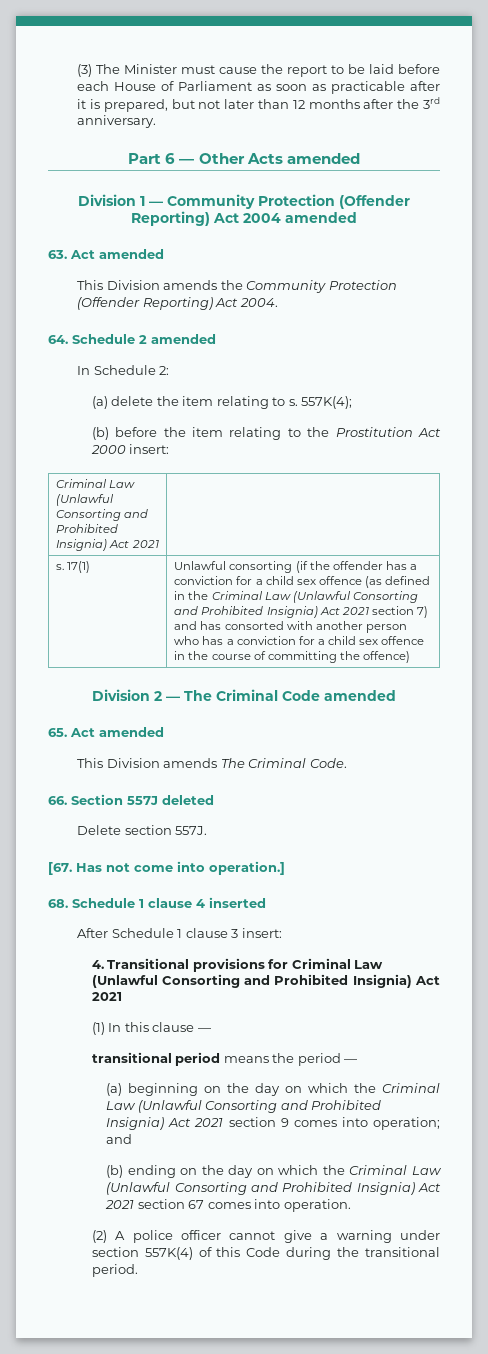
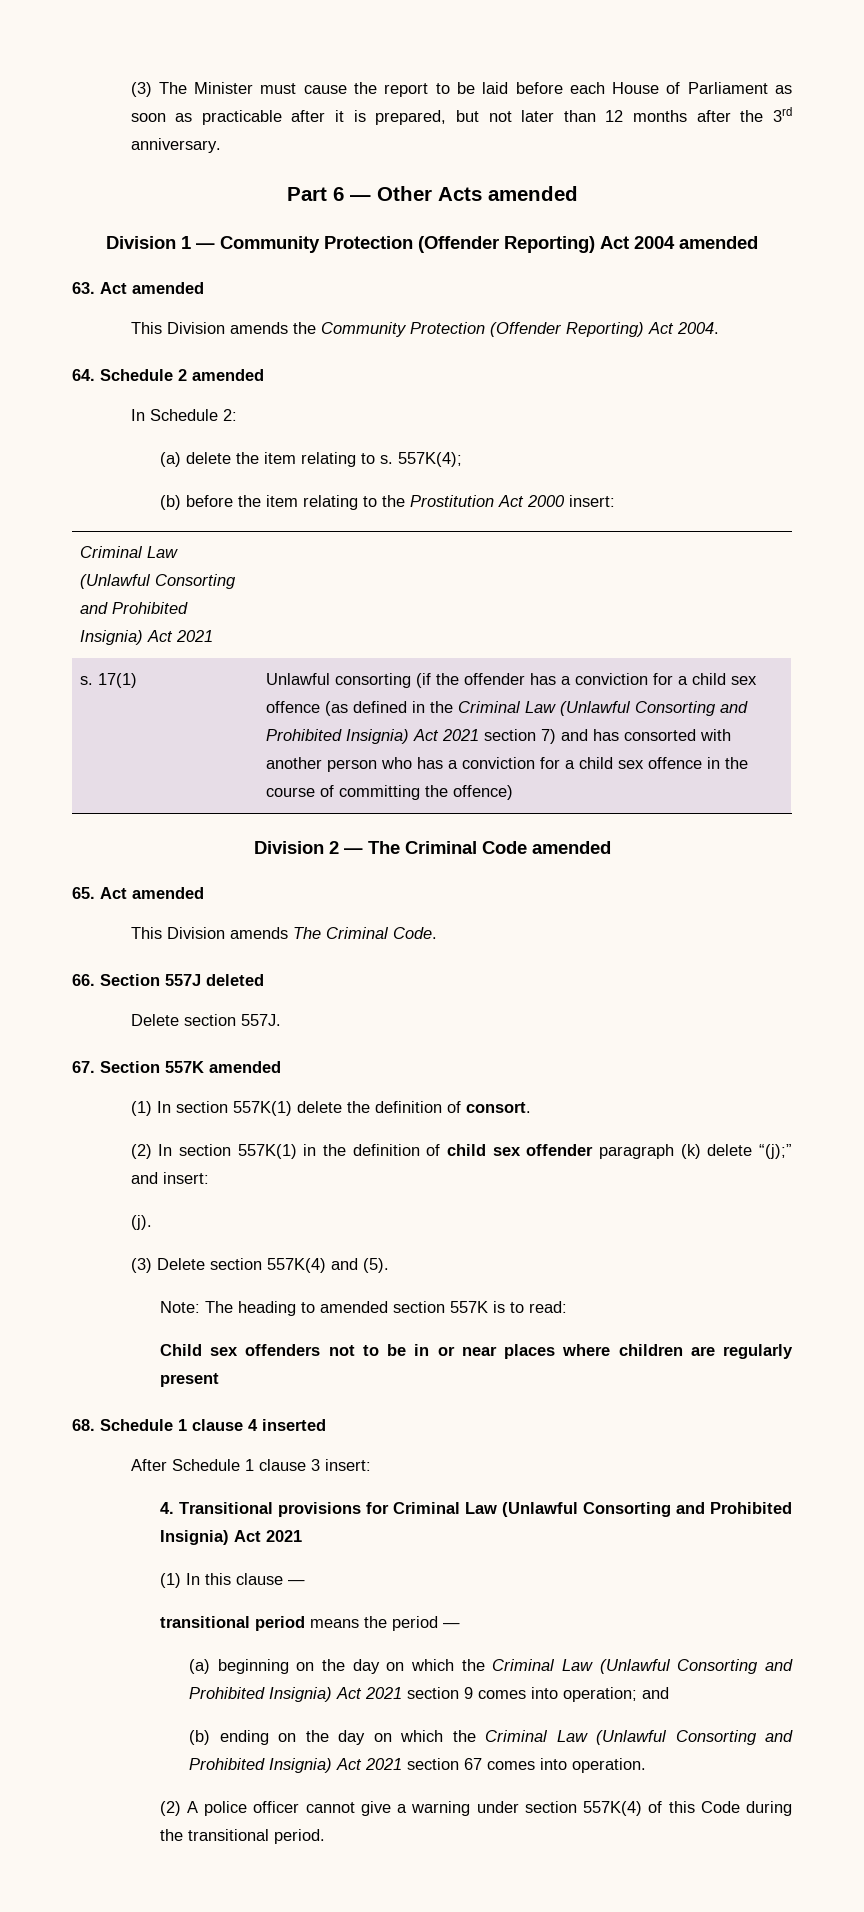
- [67. Has not come into operation.]
+ 67. Section 557K amended
+ (1) In section 557K(1) delete the definition of consort.
+ (2) In section 557K(1) in the definition of child sex offender paragraph (k) delete “(j);” and insert:
+ (j).
+ (3) Delete section 557K(4) and (5).
+ Note: The heading to amended section 557K is to read:
+ Child sex offenders not to be in or near places where children are regularly present

